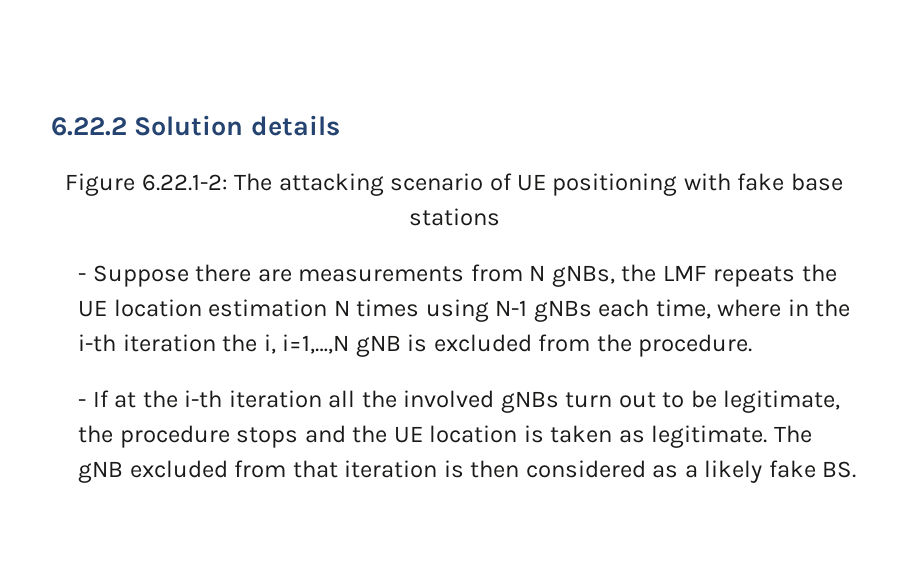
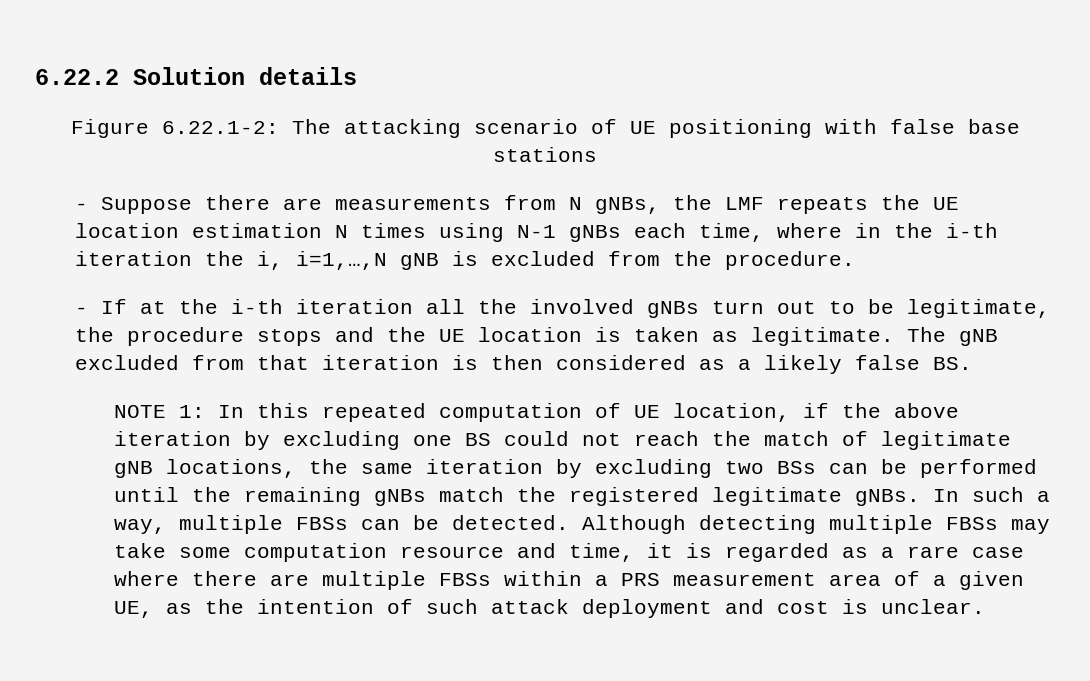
- Figure 6.22.1-2: The attacking scenario of UE positioning with fake base stations
+ Figure 6.22.1-2: The attacking scenario of UE positioning with false base stations
- The gNB excluded from that iteration is then considered as a likely fake BS.
+ The gNB excluded from that iteration is then considered as a likely false BS.
+ NOTE 1: In this repeated computation of UE location, if the above iteration by excluding one BS could not reach the match of legitimate gNB locations, the same iteration by excluding two BSs can be performed until the remaining gNBs match the registered legitimate gNBs. In such a way, multiple FBSs can be detected. Although detecting multiple FBSs may take some computation resource and time, it is regarded as a rare case where there are multiple FBSs within a PRS measurement area of a given UE, as the intention of such attack deployment and cost is unclear.

